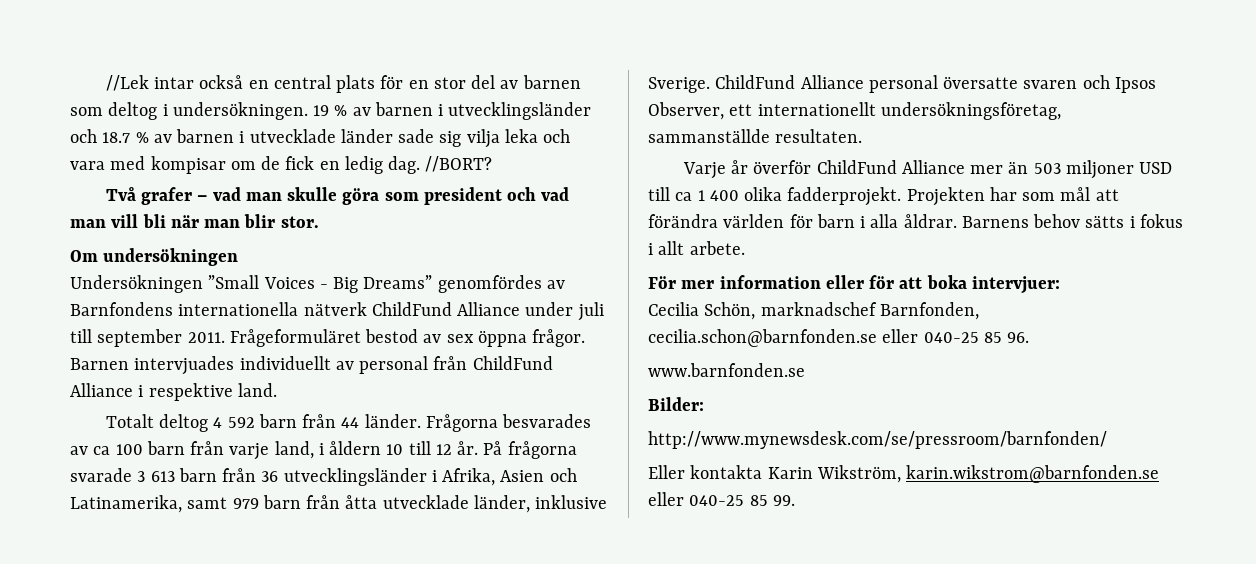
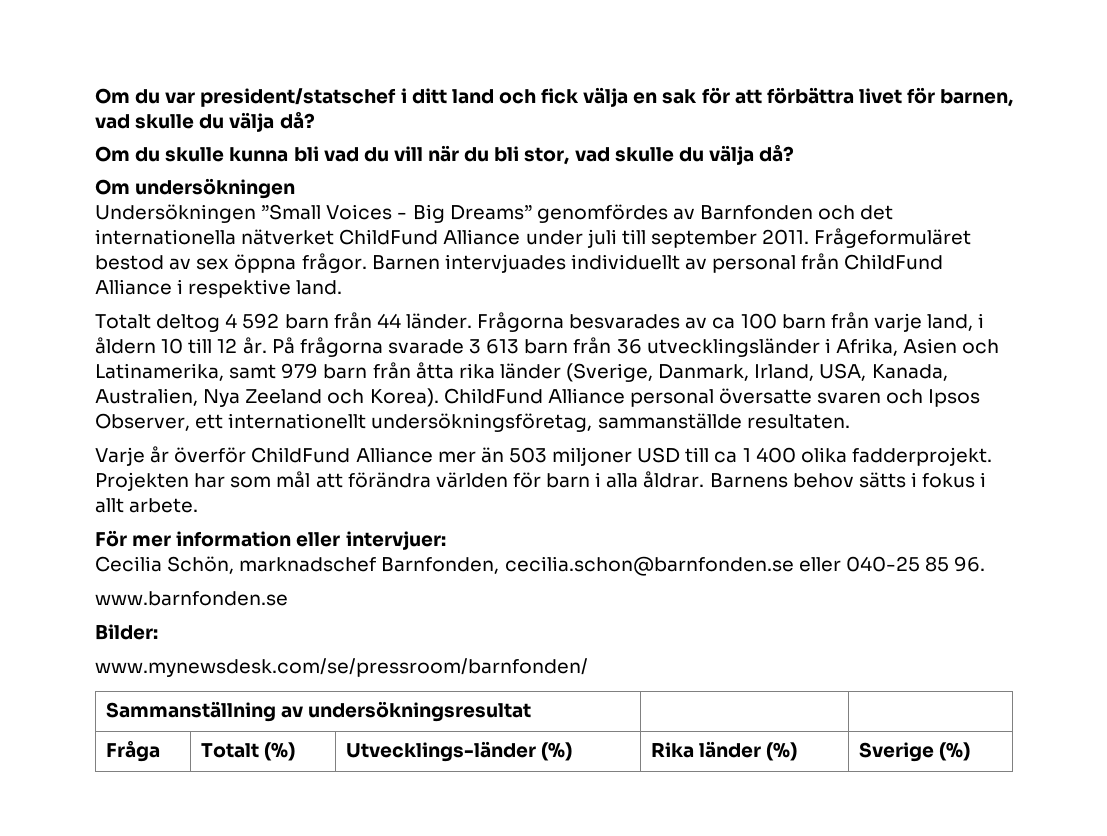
- //Lek intar också en central plats för en stor del av barnen som deltog i undersökningen. 19 % av barnen i utvecklingsländer och 18.7 % av barnen i utvecklade länder sade sig vilja leka och vara med kompisar om de fick en ledig dag. //BORT?
- Två grafer – vad man skulle göra som president och vad man vill bli när man blir stor.
+ Om du var president/statschef i ditt land och fick välja en sak för att förbättra livet för barnen, vad skulle du välja då?
+ Om du skulle kunna bli vad du vill när du bli stor, vad skulle du välja då?
- Undersökningen ”Small Voices - Big Dreams” genomfördes av Barnfondens internationella nätverk ChildFund Alliance under juli till september 2011.
+ Undersökningen ”Small Voices - Big Dreams” genomfördes av Barnfonden och det internationella nätverket ChildFund Alliance under juli till september 2011.
- På frågorna svarade 3 613 barn från 36 utvecklingsländer i Afrika, Asien och Latinamerika, samt 979 barn från åtta utvecklade länder, inklusive Sverige.
+ På frågorna svarade 3 613 barn från 36 utvecklingsländer i Afrika, Asien och Latinamerika, samt 979 barn från åtta rika länder (Sverige, Danmark, Irland, USA, Kanada, Australien, Nya Zeeland och Korea).
- För mer information eller för att boka intervjuer:
+ För mer information eller intervjuer:
- http://www.mynewsdesk.com/se/pressroom/barnfonden/
- Eller kontakta Karin Wikström, karin.wikstrom@barnfonden.se eller 040-25 85 99.
+ www.mynewsdesk.com/se/pressroom/barnfonden/
+ Sammanställning av undersökningsresultat | |
+ Fråga | Totalt (%) | Utvecklings-länder (%) | Rika länder (%) | Sverige (%)

